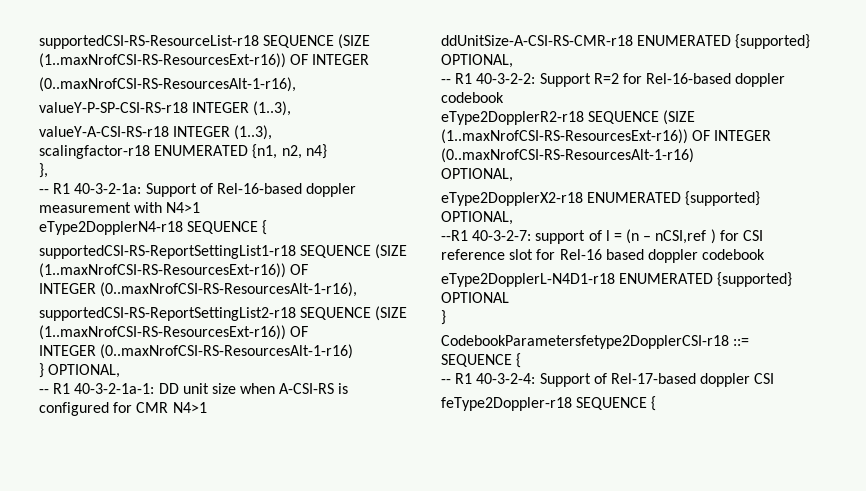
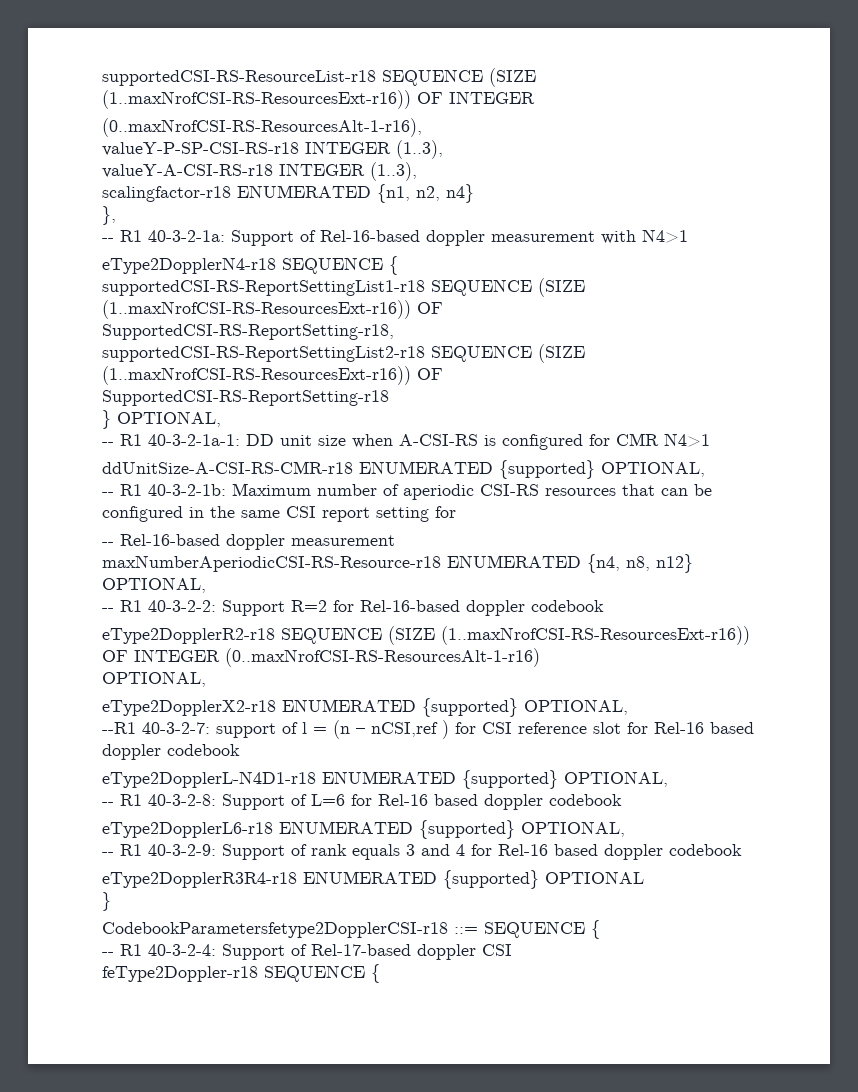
- INTEGER (0..maxNrofCSI-RS-ResourcesAlt-1-r16),
+ SupportedCSI-RS-ReportSetting-r18,
  supportedCSI-RS-ReportSettingList2-r18 SEQUENCE (SIZE (1..maxNrofCSI-RS-ResourcesExt-r16)) OF
- INTEGER (0..maxNrofCSI-RS-ResourcesAlt-1-r16)
+ SupportedCSI-RS-ReportSetting-r18
+ -- R1 40-3-2-1b: Maximum number of aperiodic CSI-RS resources that can be configured in the same CSI report setting for
+ -- Rel-16-based doppler measurement
+ maxNumberAperiodicCSI-RS-Resource-r18 ENUMERATED {n4, n8, n12} OPTIONAL,
- eType2DopplerL-N4D1-r18 ENUMERATED {supported} OPTIONAL
+ eType2DopplerL-N4D1-r18 ENUMERATED {supported} OPTIONAL,
+ -- R1 40-3-2-8: Support of L=6 for Rel-16 based doppler codebook
+ eType2DopplerL6-r18 ENUMERATED {supported} OPTIONAL,
+ -- R1 40-3-2-9: Support of rank equals 3 and 4 for Rel-16 based doppler codebook
+ eType2DopplerR3R4-r18 ENUMERATED {supported} OPTIONAL

